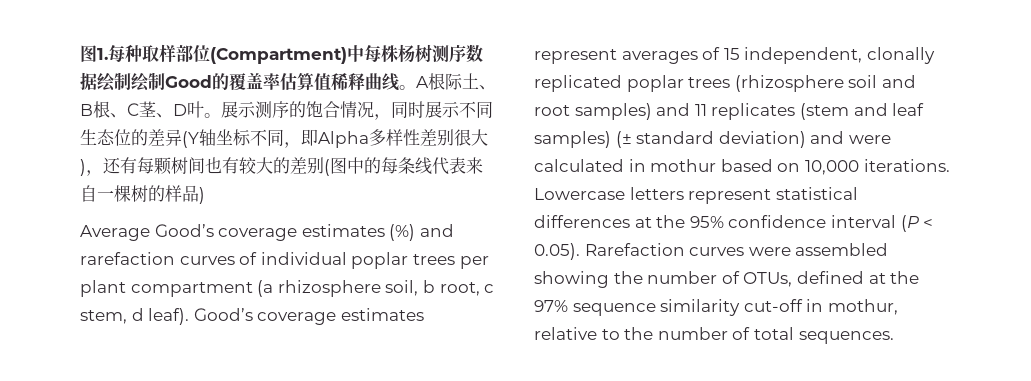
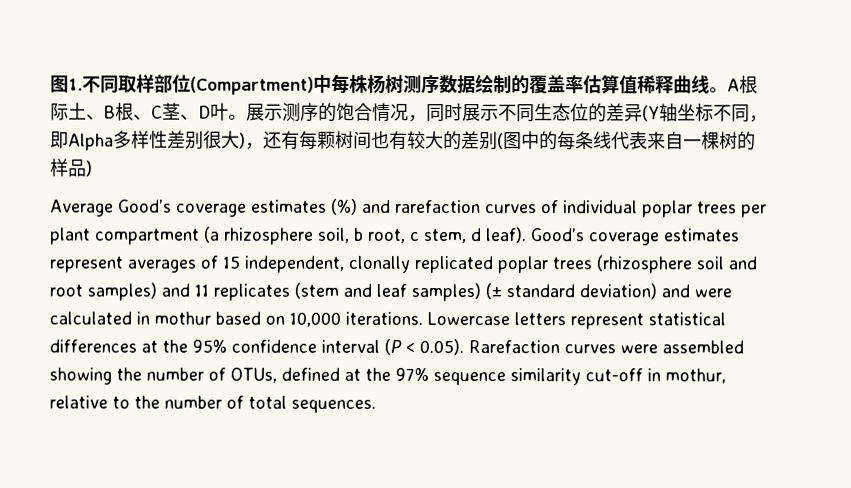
- 图1.每种取样部位(Compartment)中每株杨树测序数据绘制绘制Good的覆盖率估算值稀释曲线。
+ 图1.不同取样部位(Compartment)中每株杨树测序数据绘制的覆盖率估算值稀释曲线。

